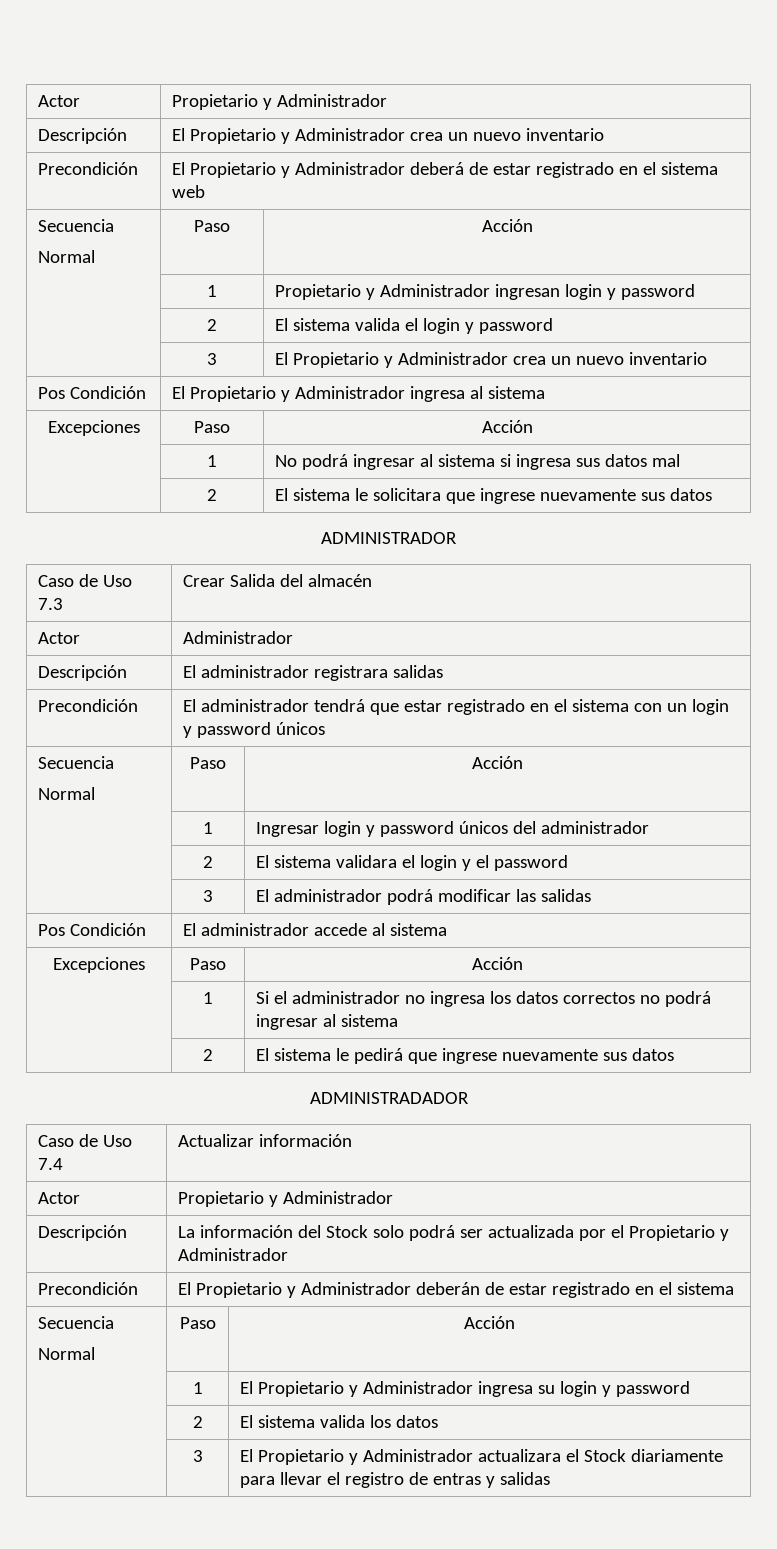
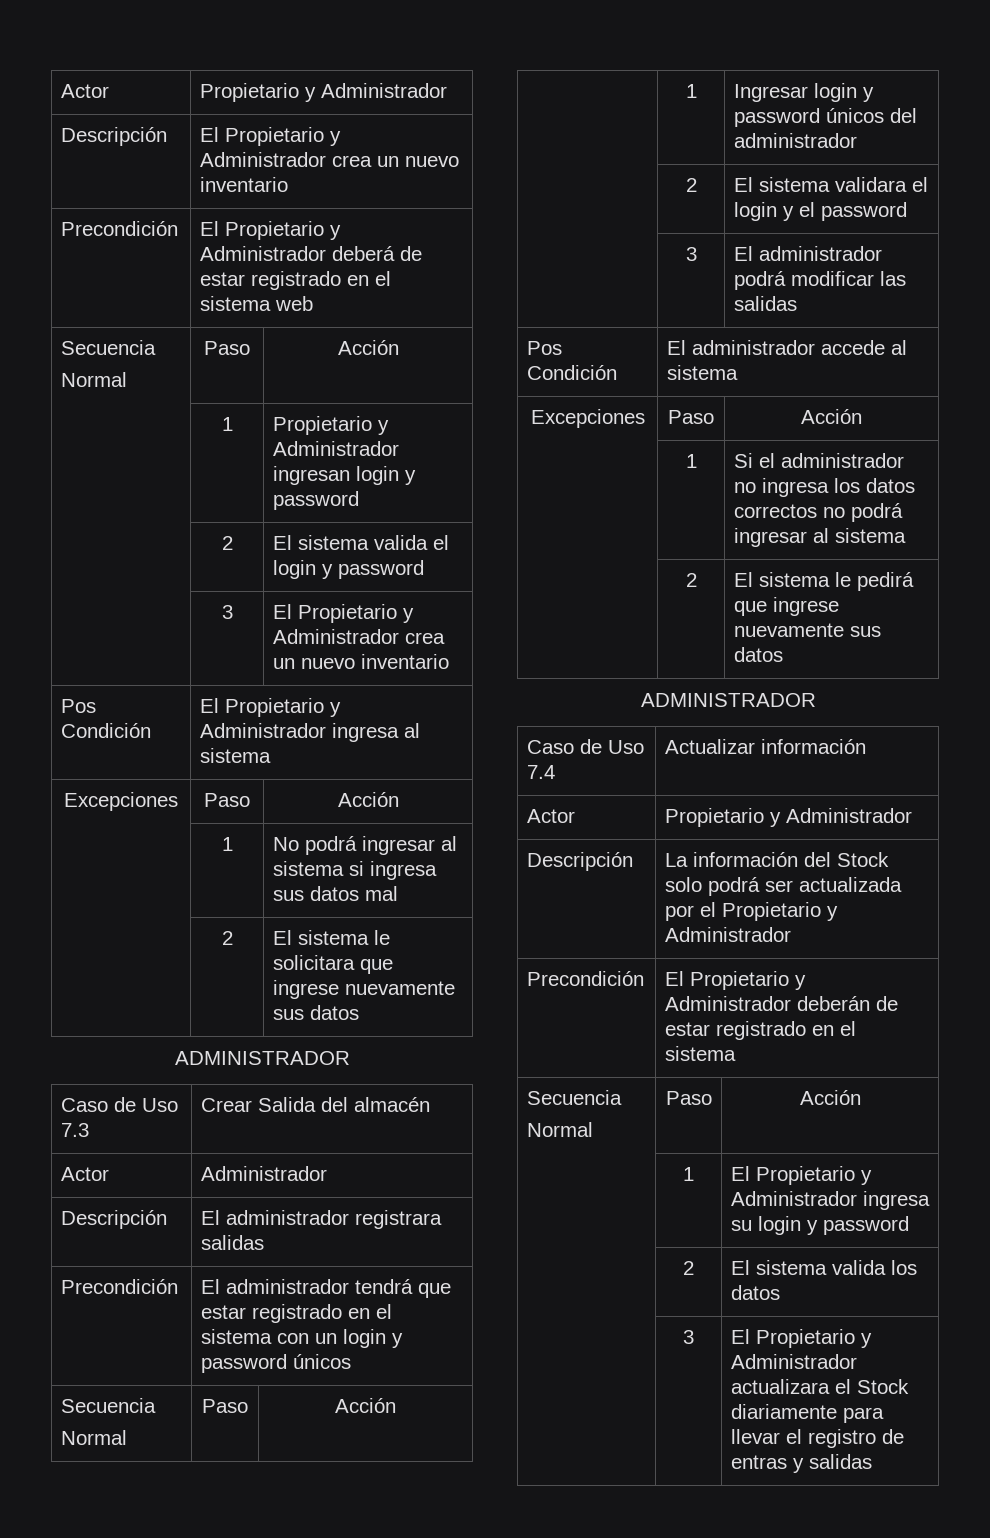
  | 2 | El sistema le pedirá que ingrese nuevamente sus datos
- ADMINISTRADADOR
+ ADMINISTRADOR

